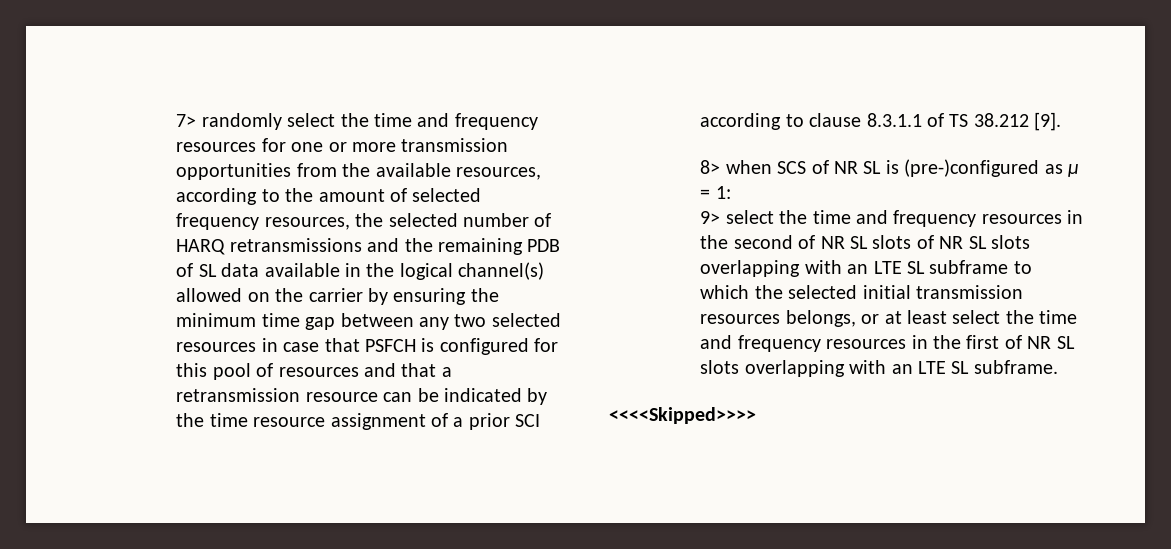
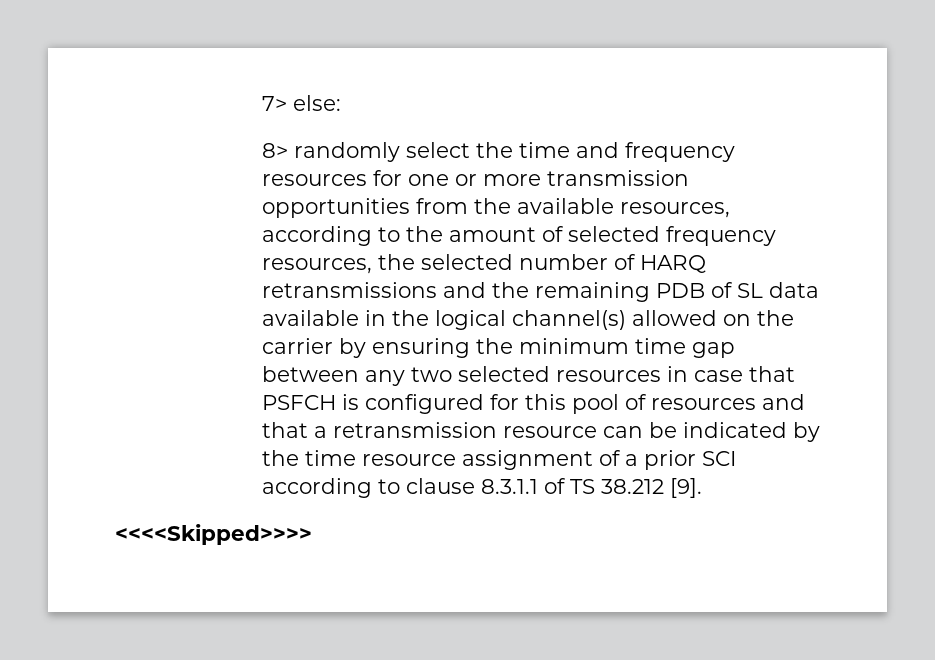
- 7> randomly select the time and frequency resources for one or more transmission opportunities from the available resources, according to the amount of selected frequency resources, the selected number of HARQ retransmissions and the remaining PDB of SL data available in the logical channel(s) allowed on the carrier by ensuring the minimum time gap between any two selected resources in case that PSFCH is configured for this pool of resources and that a retransmission resource can be indicated by the time resource assignment of a prior SCI according to clause 8.3.1.1 of TS 38.212 [9].
+ 7> else:
+ 8> randomly select the time and frequency resources for one or more transmission opportunities from the available resources, according to the amount of selected frequency resources, the selected number of HARQ retransmissions and the remaining PDB of SL data available in the logical channel(s) allowed on the carrier by ensuring the minimum time gap between any two selected resources in case that PSFCH is configured for this pool of resources and that a retransmission resource can be indicated by the time resource assignment of a prior SCI according to clause 8.3.1.1 of TS 38.212 [9].
- 8> when SCS of NR SL is (pre-)configured as μ = 1:
- 9> select the time and frequency resources in the second of NR SL slots of NR SL slots overlapping with an LTE SL subframe to which the selected initial transmission resources belongs, or at least select the time and frequency resources in the first of NR SL slots overlapping with an LTE SL subframe.

